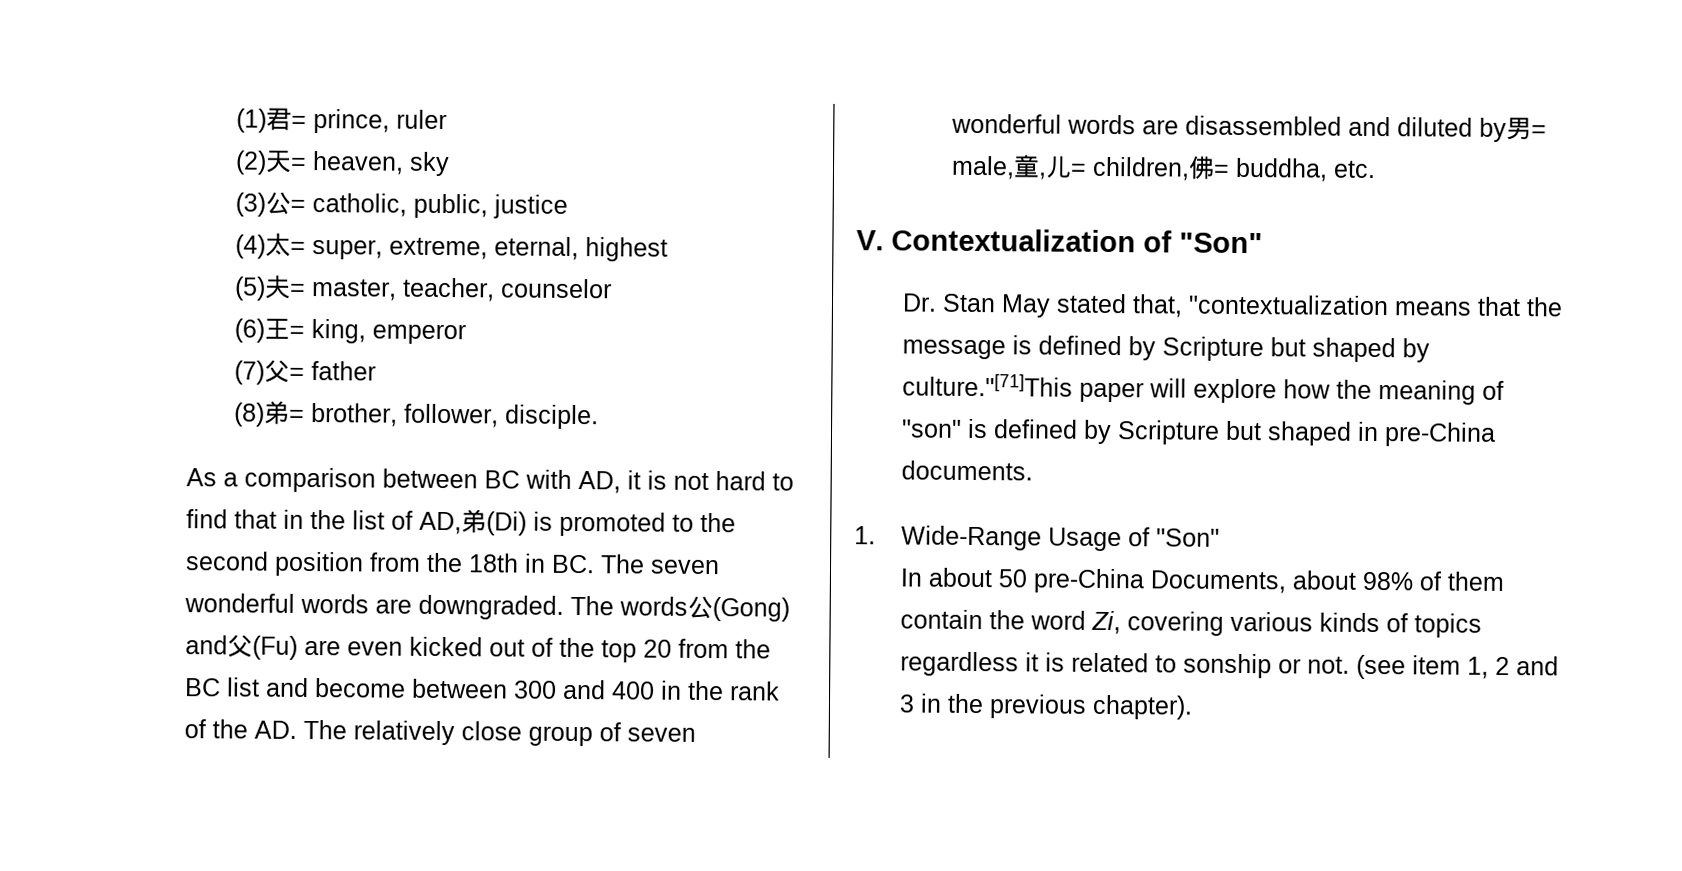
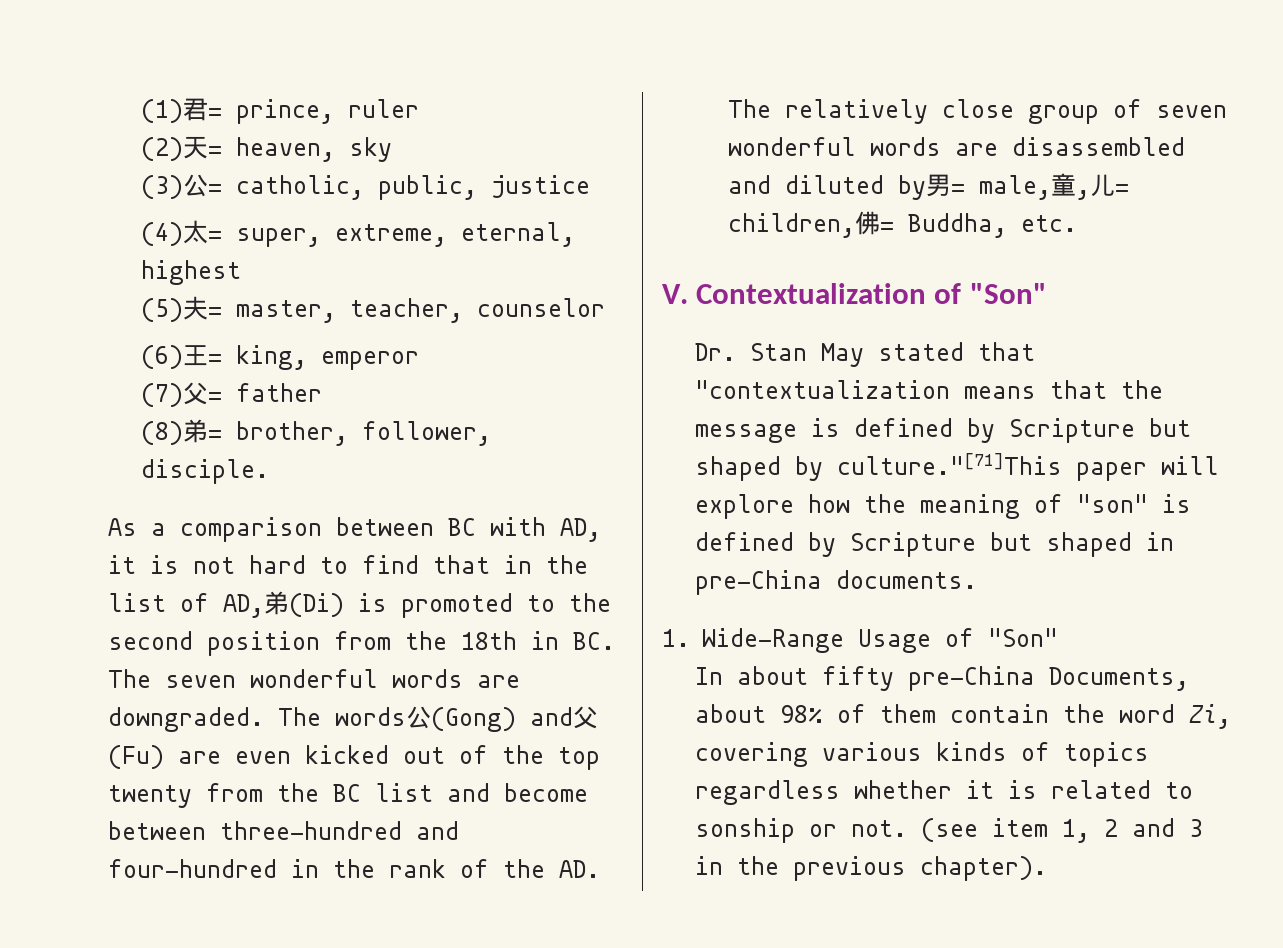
- The words公(Gong) and父(Fu) are even kicked out of the top 20 from the BC list and become between 300 and 400 in the rank of the AD. The relatively close group of seven wonderful words are disassembled and diluted by男= male,童,儿= children,佛= buddha, etc.
+ The words公(Gong) and父(Fu) are even kicked out of the top twenty from the BC list and become between three-hundred and four-hundred in the rank of the AD. The relatively close group of seven wonderful words are disassembled and diluted by男= male,童,儿= children,佛= Buddha, etc.
- Dr. Stan May stated that, "contextualization means that the message is defined by Scripture but shaped by culture."[71]This paper will explore how the meaning of "son" is defined by Scripture but shaped in pre-China documents.
+ Dr. Stan May stated that "contextualization means that the message is defined by Scripture but shaped by culture."[71]This paper will explore how the meaning of "son" is defined by Scripture but shaped in pre-China documents.
- In about 50 pre-China Documents, about 98% of them contain the word Zi, covering various kinds of topics regardless it is related to sonship or not.
+ In about fifty pre-China Documents, about 98% of them contain the word Zi, covering various kinds of topics regardless whether it is related to sonship or not.

